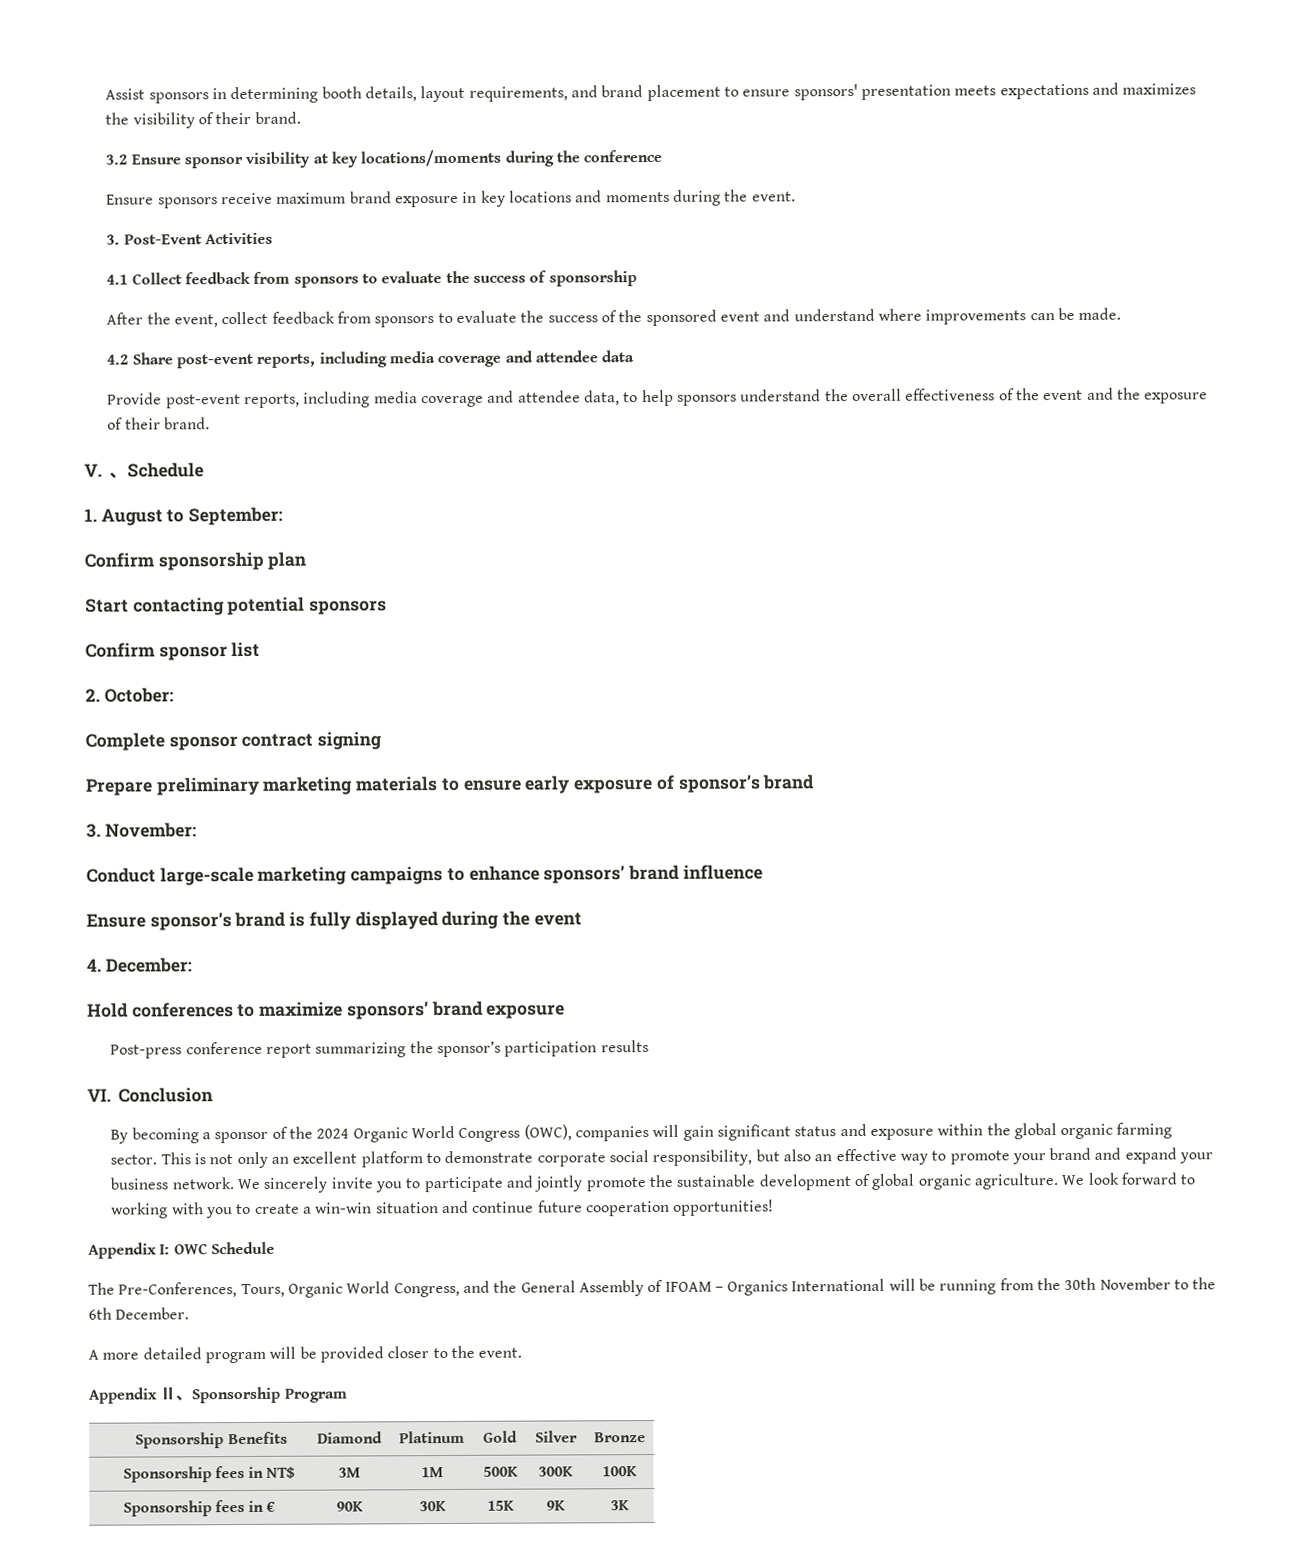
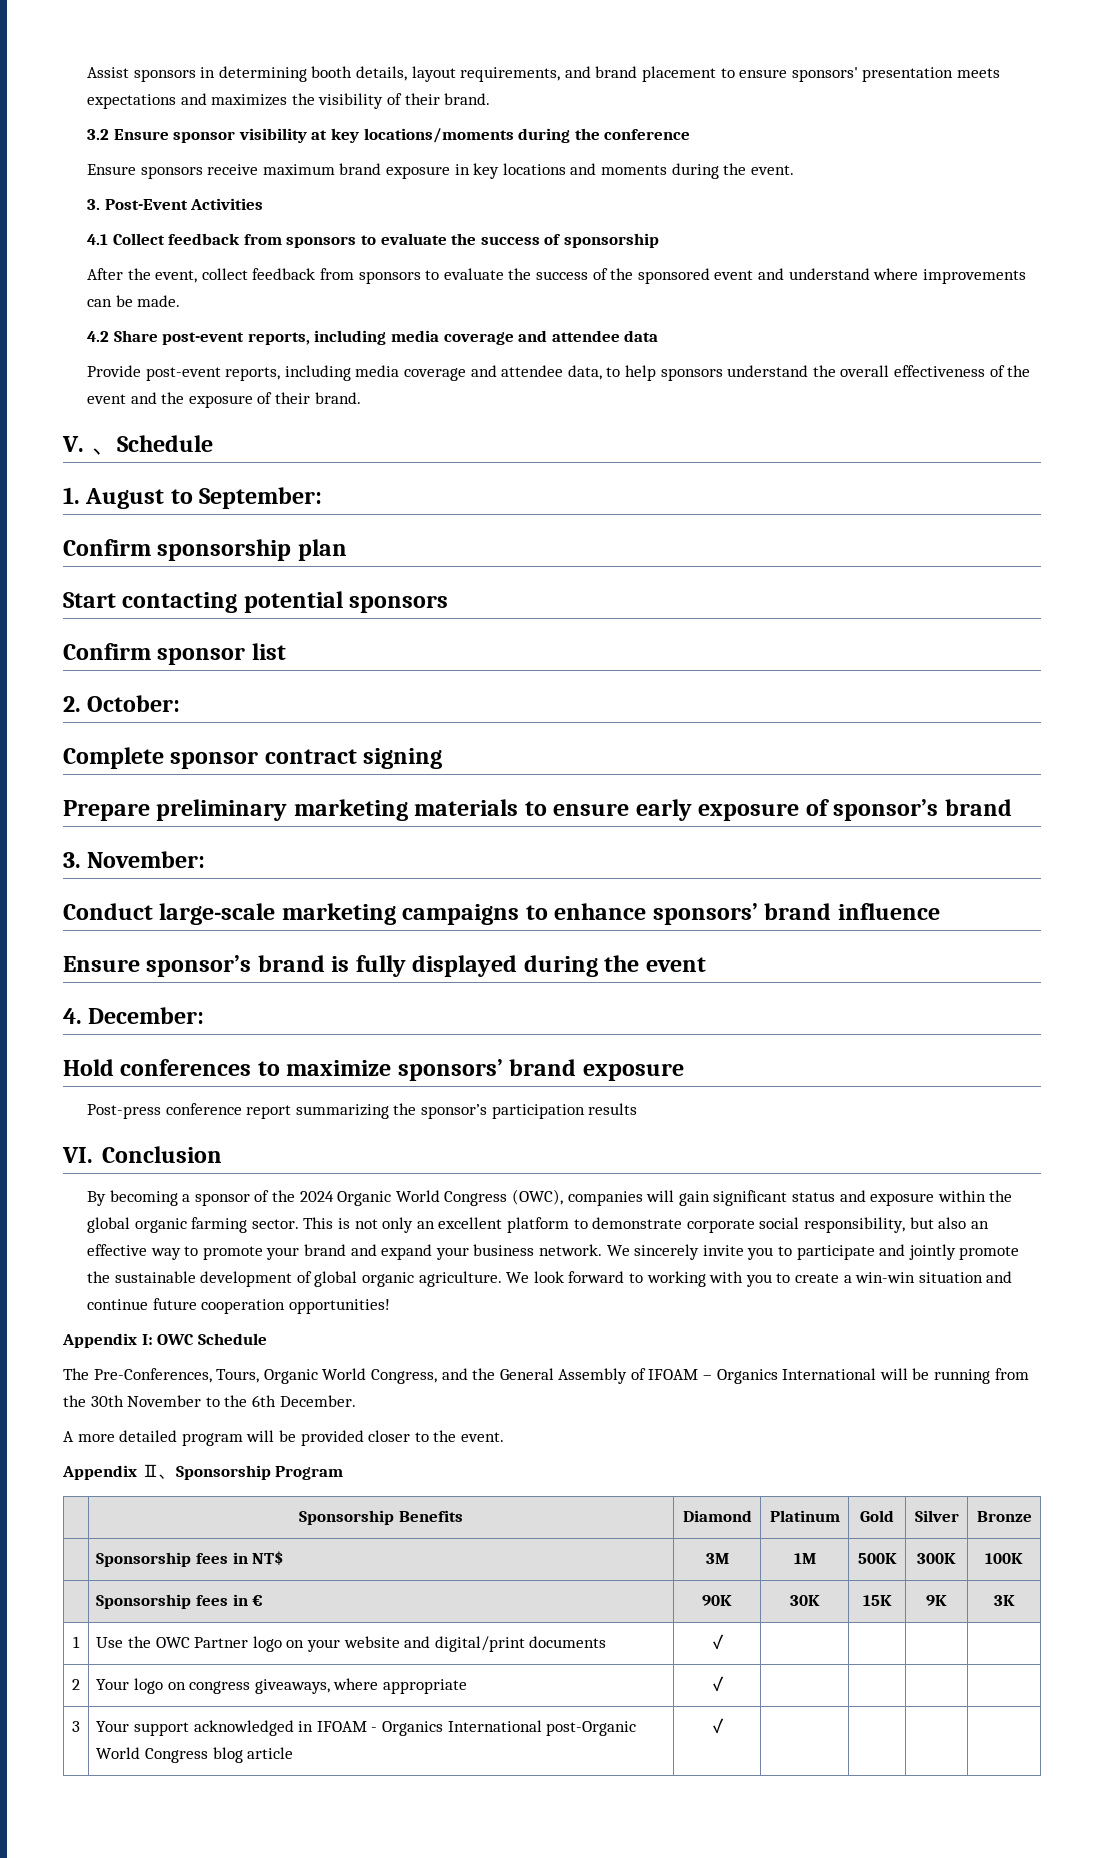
+ 1 | Use the OWC Partner logo on your website and digital/print documents | ✓ | | | |
+ 2 | Your logo on congress giveaways, where appropriate | ✓ | | | |
+ 3 | Your support acknowledged in IFOAM - Organics International post-Organic World Congress blog article | ✓ | | | |

